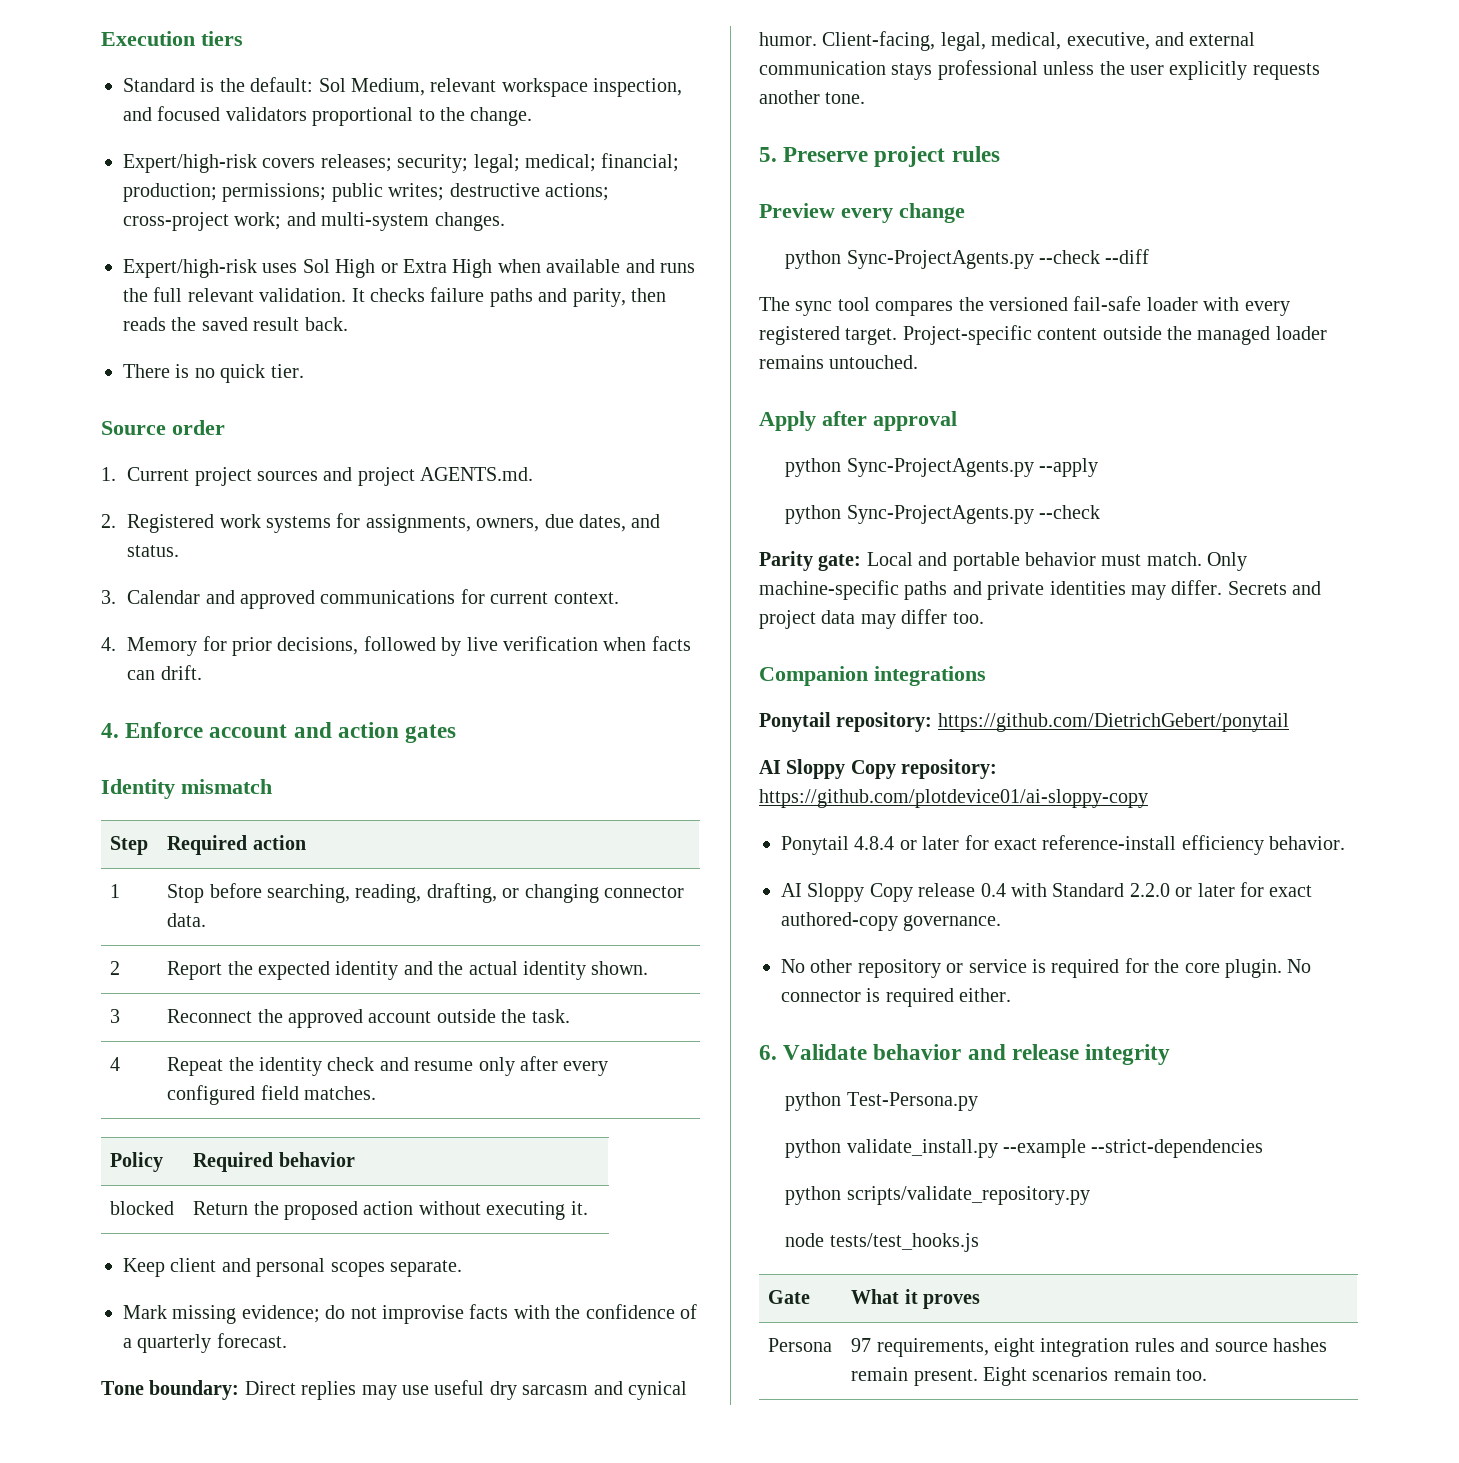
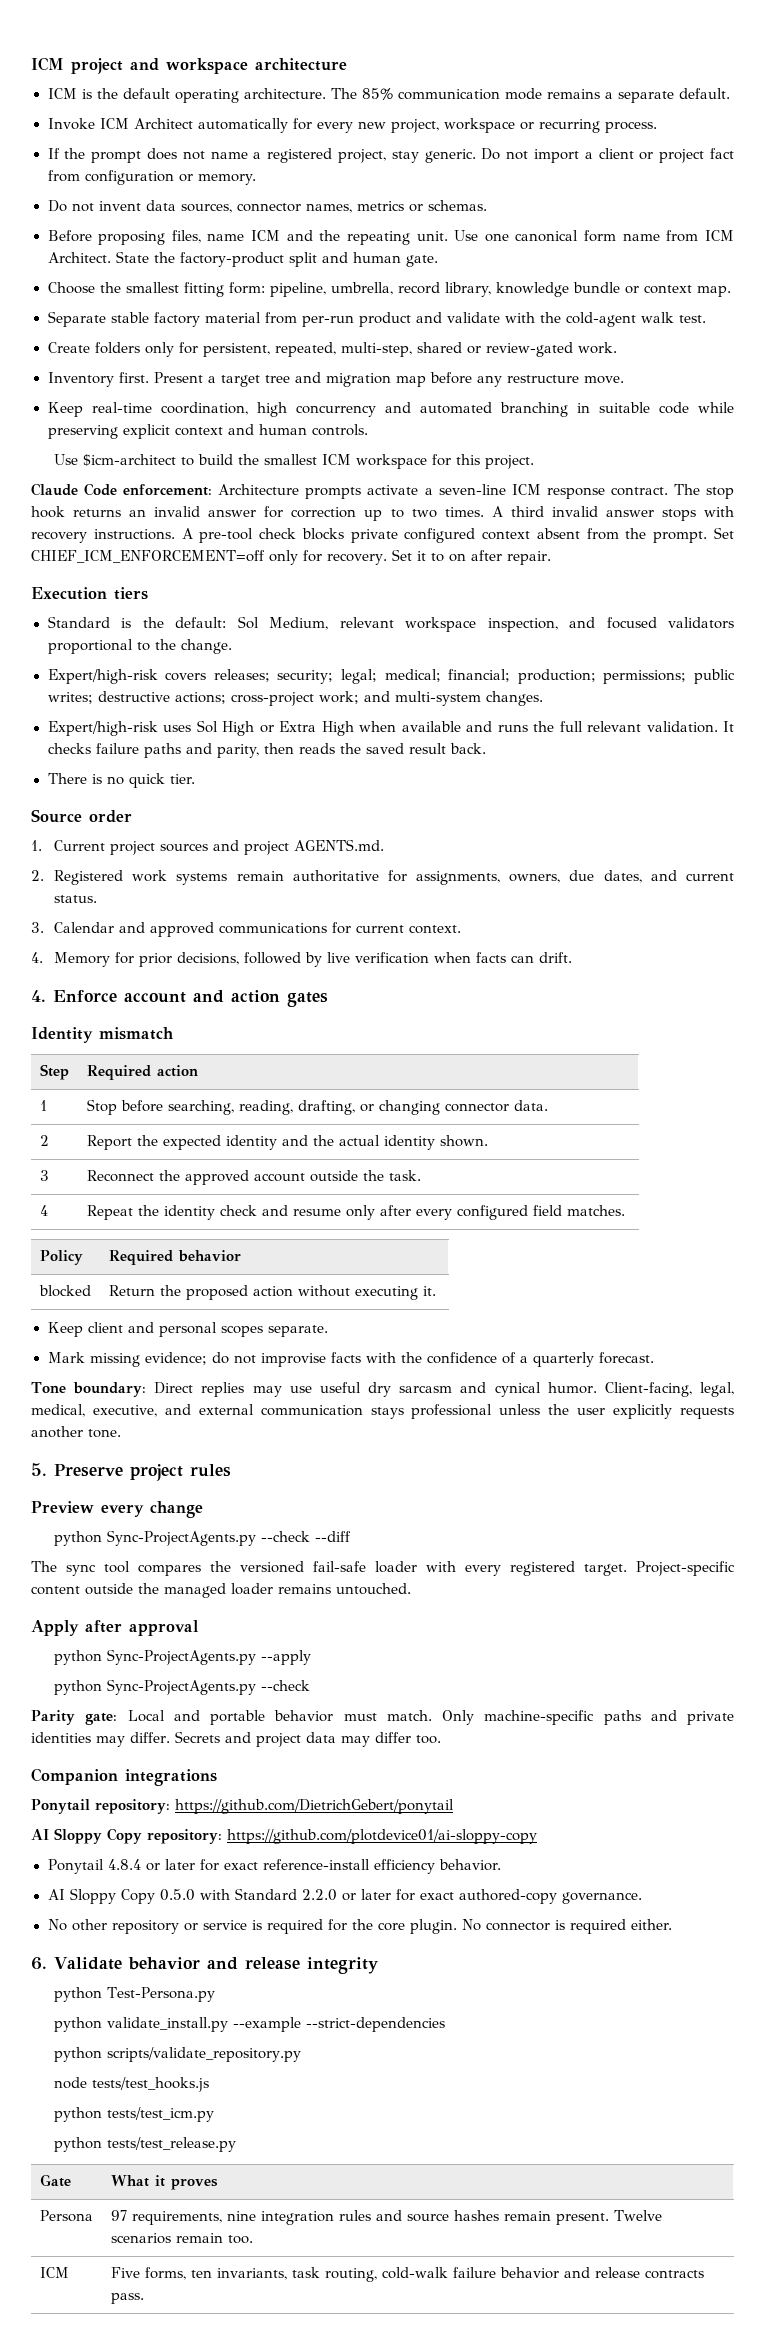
+ ICM project and workspace architecture
+ ICM is the default operating architecture. The 85% communication mode remains a separate default.
+ Invoke ICM Architect automatically for every new project, workspace or recurring process.
+ If the prompt does not name a registered project, stay generic. Do not import a client or project fact from configuration or memory.
+ Do not invent data sources, connector names, metrics or schemas.
+ Before proposing files, name ICM and the repeating unit. Use one canonical form name from ICM Architect. State the factory-product split and human gate.
+ Choose the smallest fitting form: pipeline, umbrella, record library, knowledge bundle or context map.
+ Separate stable factory material from per-run product and validate with the cold-agent walk test.
+ Create folders only for persistent, repeated, multi-step, shared or review-gated work.
+ Inventory first. Present a target tree and migration map before any restructure move.
+ Keep real-time coordination, high concurrency and automated branching in suitable code while preserving explicit context and human controls.
+ Use $icm-architect to build the smallest ICM workspace for this project.
+ Claude Code enforcement: Architecture prompts activate a seven-line ICM response contract. The stop hook returns an invalid answer for correction up to two times. A third invalid answer stops with recovery instructions. A pre-tool check blocks private configured context absent from the prompt. Set CHIEF_ICM_ENFORCEMENT=off only for recovery. Set it to on after repair.
- 2. Registered work systems for assignments, owners, due dates, and status.
+ 2. Registered work systems remain authoritative for assignments, owners, due dates, and current status.
- AI Sloppy Copy release 0.4 with Standard 2.2.0 or later for exact authored-copy governance.
+ AI Sloppy Copy 0.5.0 with Standard 2.2.0 or later for exact authored-copy governance.
+ python tests/test_icm.py
+ python tests/test_release.py
- Persona | 97 requirements, eight integration rules and source hashes remain present. Eight scenarios remain too.
+ Persona | 97 requirements, nine integration rules and source hashes remain present. Twelve scenarios remain too.
+ ICM | Five forms, ten invariants, task routing, cold-walk failure behavior and release contracts pass.

